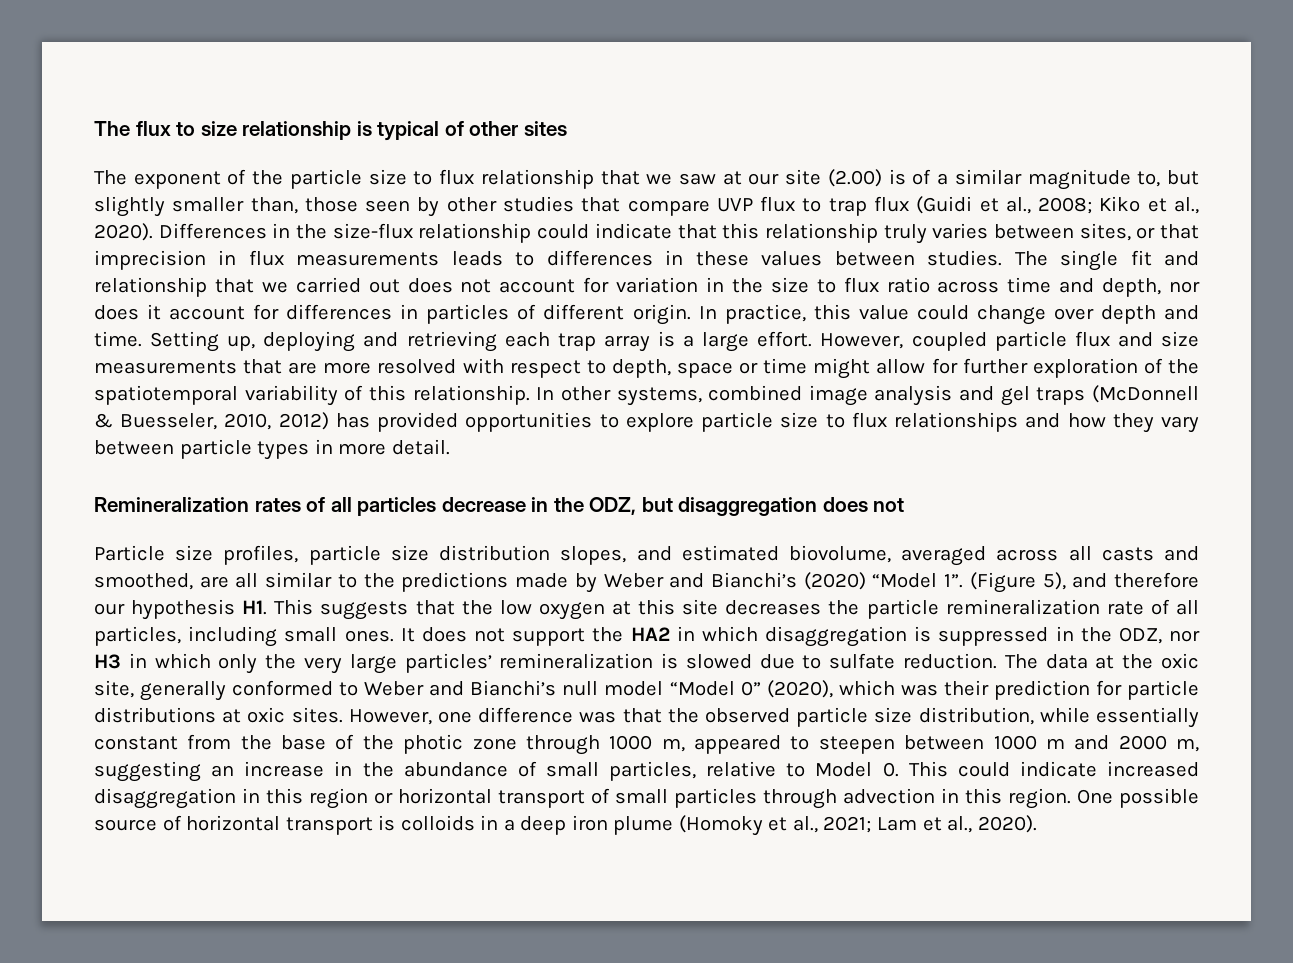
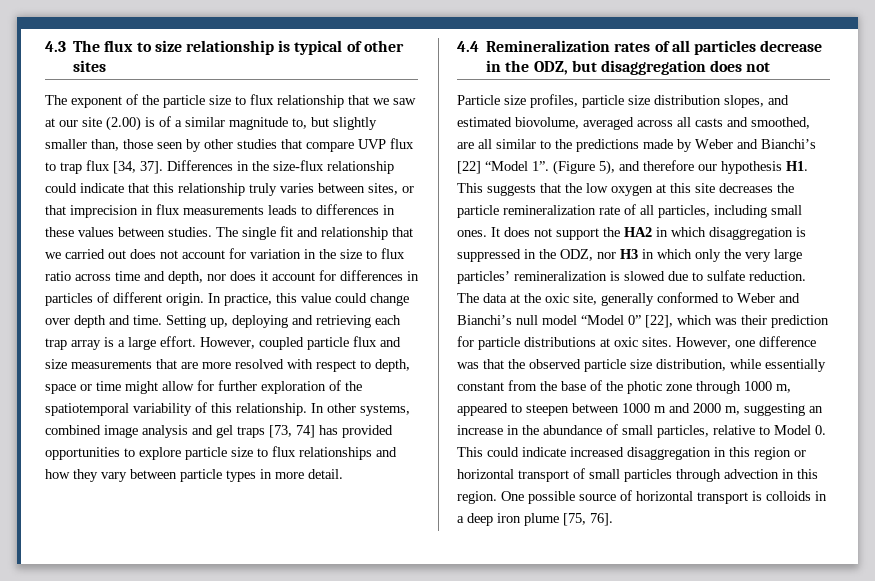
- The flux to size relationship is typical of other sites
+ 4.3 The flux to size relationship is typical of other sites
- The exponent of the particle size to flux relationship that we saw at our site (2.00) is of a similar magnitude to, but slightly smaller than, those seen by other studies that compare UVP flux to trap flux (Guidi et al., 2008; Kiko et al., 2020).
+ The exponent of the particle size to flux relationship that we saw at our site (2.00) is of a similar magnitude to, but slightly smaller than, those seen by other studies that compare UVP flux to trap flux [34, 37].
- In other systems, combined image analysis and gel traps (McDonnell & Buesseler, 2010, 2012) has provided opportunities to explore particle size to flux relationships and how they vary between particle types in more detail.
+ In other systems, combined image analysis and gel traps [73, 74] has provided opportunities to explore particle size to flux relationships and how they vary between particle types in more detail.
- Remineralization rates of all particles decrease in the ODZ, but disaggregation does not
+ 4.4 Remineralization rates of all particles decrease in the ODZ, but disaggregation does not
- Particle size profiles, particle size distribution slopes, and estimated biovolume, averaged across all casts and smoothed, are all similar to the predictions made by Weber and Bianchi’s (2020) “Model 1”.
+ Particle size profiles, particle size distribution slopes, and estimated biovolume, averaged across all casts and smoothed, are all similar to the predictions made by Weber and Bianchi’s [22] “Model 1”.
- The data at the oxic site, generally conformed to Weber and Bianchi’s null model “Model 0” (2020), which was their prediction for particle distributions at oxic sites.
+ The data at the oxic site, generally conformed to Weber and Bianchi’s null model “Model 0” [22], which was their prediction for particle distributions at oxic sites.
- One possible source of horizontal transport is colloids in a deep iron plume (Homoky et al., 2021; Lam et al., 2020).
+ One possible source of horizontal transport is colloids in a deep iron plume [75, 76].

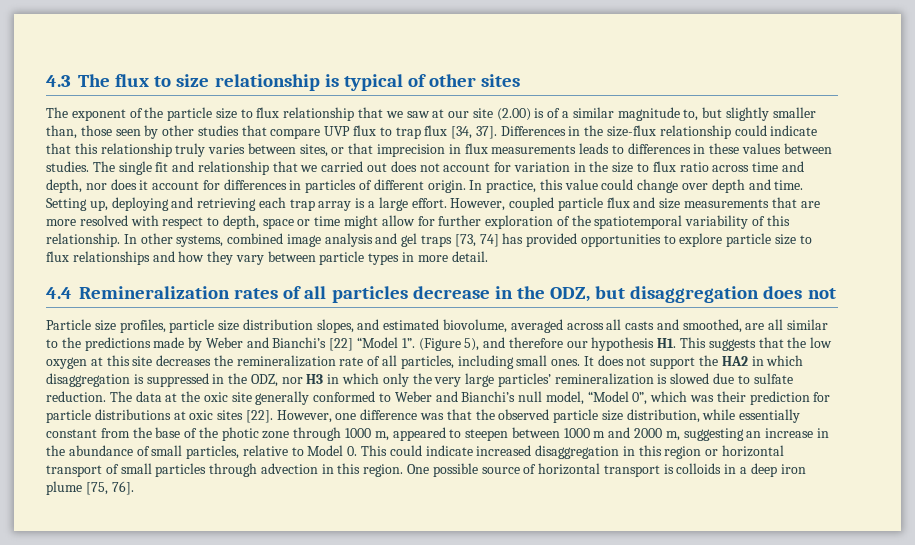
- (Figure 5), and therefore our hypothesis H1. This suggests that the low oxygen at this site decreases the particle remineralization rate of all particles, including small ones.
+ (Figure 5), and therefore our hypothesis H1. This suggests that the low oxygen at this site decreases the remineralization rate of all particles, including small ones.
- The data at the oxic site, generally conformed to Weber and Bianchi’s null model “Model 0” [22], which was their prediction for particle distributions at oxic sites.
+ The data at the oxic site generally conformed to Weber and Bianchi’s null model, “Model 0”, which was their prediction for particle distributions at oxic sites [22].

